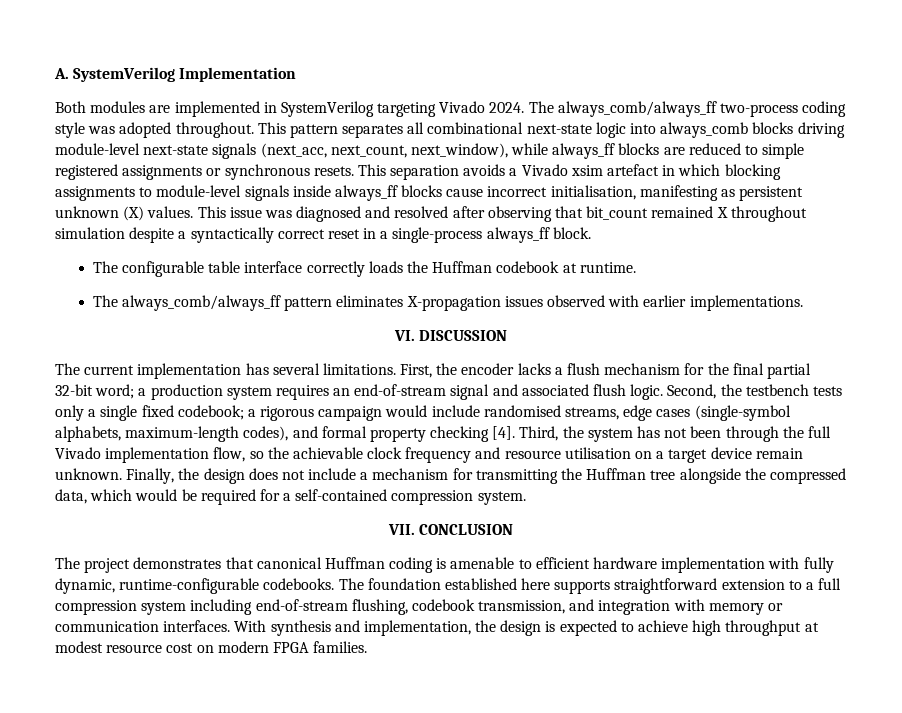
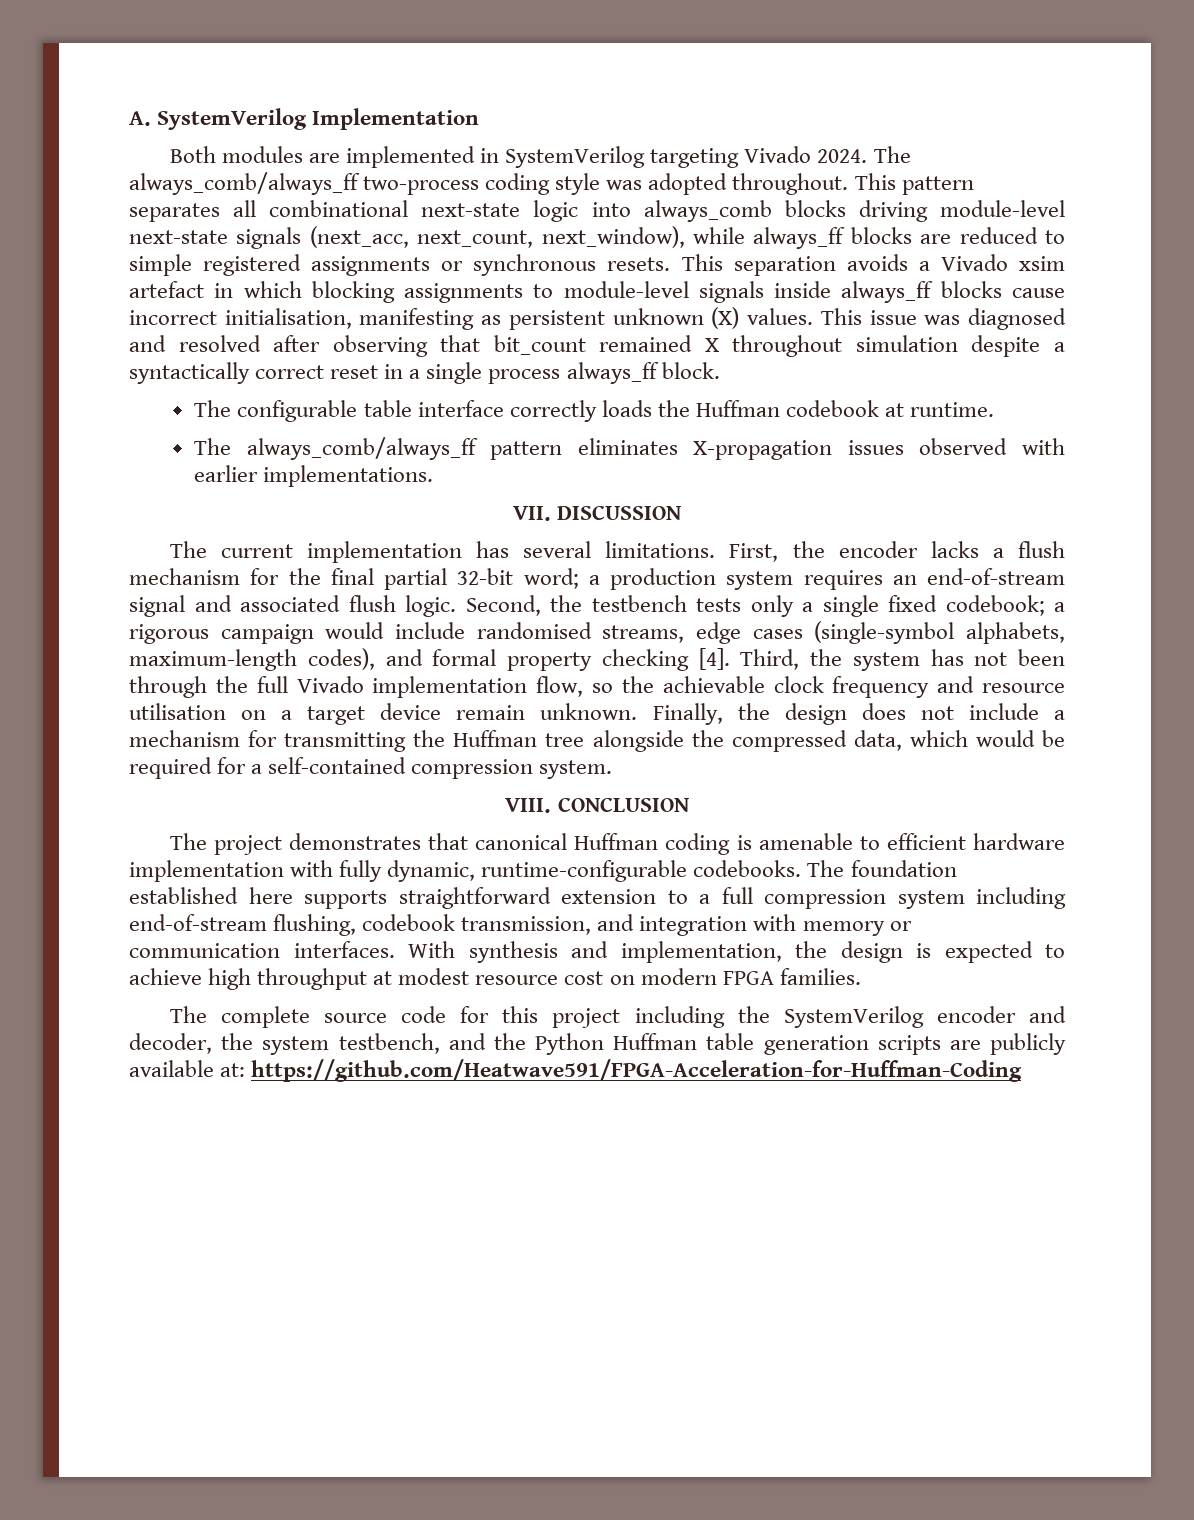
- This issue was diagnosed and resolved after observing that bit_count remained X throughout simulation despite a syntactically correct reset in a single-process always_ff block.
+ This issue was diagnosed and resolved after observing that bit_count remained X throughout simulation despite a syntactically correct reset in a single process always_ff block.
- VI. DISCUSSION
+ VII. DISCUSSION
- VII. CONCLUSION
+ VIII. CONCLUSION
+ The complete source code for this project including the SystemVerilog encoder and decoder, the system testbench, and the Python Huffman table generation scripts are publicly available at: https://github.com/Heatwave591/FPGA-Acceleration-for-Huffman-Coding

